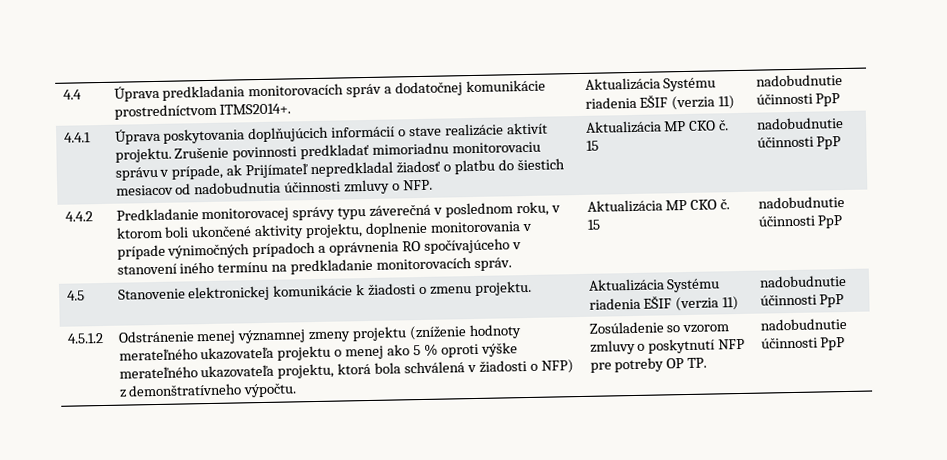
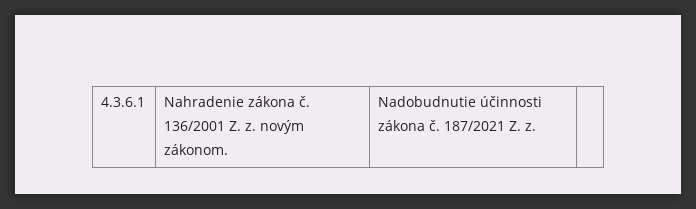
- 4.4 | Úprava predkladania monitorovacích správ a dodatočnej komunikácie prostredníctvom ITMS2014+. | Aktualizácia Systému riadenia EŠIF (verzia 11) | nadobudnutie účinnosti PpP
- 4.4.1 | Úprava poskytovania doplňujúcich informácií o stave realizácie aktivít projektu. Zrušenie povinnosti predkladať mimoriadnu monitorovaciu správu v prípade, ak Prijímateľ nepredkladal žiadosť o platbu do šiestich mesiacov od nadobudnutia účinnosti zmluvy o NFP. | Aktualizácia MP CKO č. 15 | nadobudnutie účinnosti PpP
- 4.4.2 | Predkladanie monitorovacej správy typu záverečná v poslednom roku, v ktorom boli ukončené aktivity projektu, doplnenie monitorovania v prípade výnimočných prípadoch a oprávnenia RO spočívajúceho v stanovení iného termínu na predkladanie monitorovacích správ. | Aktualizácia MP CKO č. 15 | nadobudnutie účinnosti PpP
- 4.5 | Stanovenie elektronickej komunikácie k žiadosti o zmenu projektu. | Aktualizácia Systému riadenia EŠIF (verzia 11) | nadobudnutie účinnosti PpP
- 4.5.1.2 | Odstránenie menej významnej zmeny projektu (zníženie hodnoty merateľného ukazovateľa projektu o menej ako 5 % oproti výške merateľného ukazovateľa projektu, ktorá bola schválená v žiadosti o NFP) z demonštratívneho výpočtu. | Zosúladenie so vzorom zmluvy o poskytnutí NFP pre potreby OP TP. | nadobudnutie účinnosti PpP
+ 4.3.6.1 | Nahradenie zákona č. 136/2001 Z. z. novým zákonom. | Nadobudnutie účinnosti zákona č. 187/2021 Z. z. |

